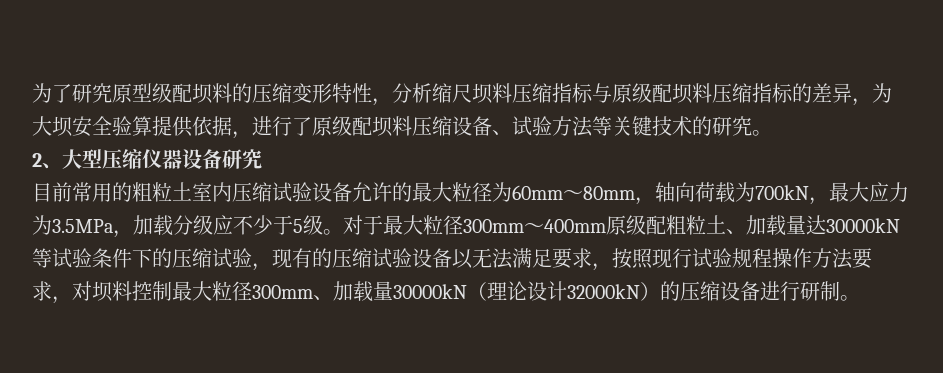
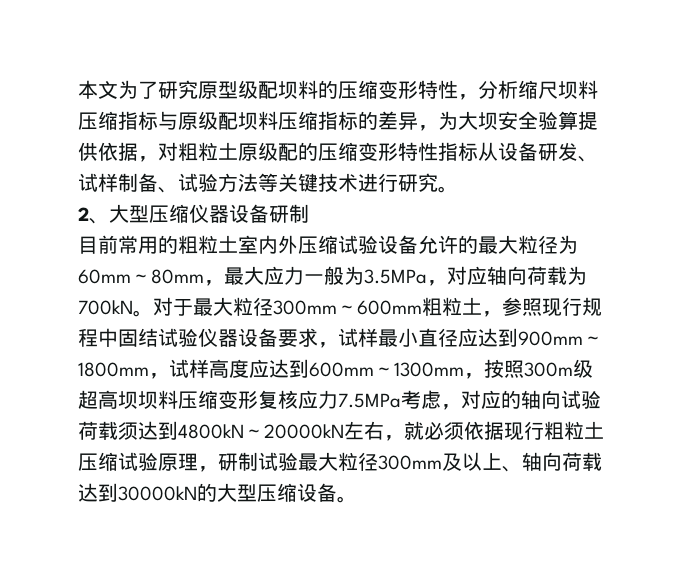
- 为了研究原型级配坝料的压缩变形特性，分析缩尺坝料压缩指标与原级配坝料压缩指标的差异，为大坝安全验算提供依据，进行了原级配坝料压缩设备、试验方法等关键技术的研究。
+ 本文为了研究原型级配坝料的压缩变形特性，分析缩尺坝料压缩指标与原级配坝料压缩指标的差异，为大坝安全验算提供依据，对粗粒土原级配的压缩变形特性指标从设备研发、试样制备、试验方法等关键技术进行研究。
- 2、大型压缩仪器设备研究
+ 2、大型压缩仪器设备研制
- 目前常用的粗粒土室内压缩试验设备允许的最大粒径为60mm～80mm，轴向荷载为700kN，最大应力为3.5MPa，加载分级应不少于5级。
+ 目前常用的粗粒土室内外压缩试验设备允许的最大粒径为60mm～80mm，最大应力一般为3.5MPa，对应轴向荷载为700kN。
- 对于最大粒径300mm～400mm原级配粗粒土、加载量达30000kN等试验条件下的压缩试验，现有的压缩试验设备以无法满足要求，按照现行试验规程操作方法要求，对坝料控制最大粒径300mm、加载量30000kN（理论设计32000kN）的压缩设备进行研制。
+ 对于最大粒径300mm～600mm粗粒土，参照现行规程中固结试验仪器设备要求，试样最小直径应达到900mm～1800mm，试样高度应达到600mm～1300mm，按照300m级超高坝坝料压缩变形复核应力7.5MPa考虑，对应的轴向试验荷载须达到4800kN～20000kN左右，就必须依据现行粗粒土压缩试验原理，研制试验最大粒径300mm及以上、轴向荷载达到30000kN的大型压缩设备。

